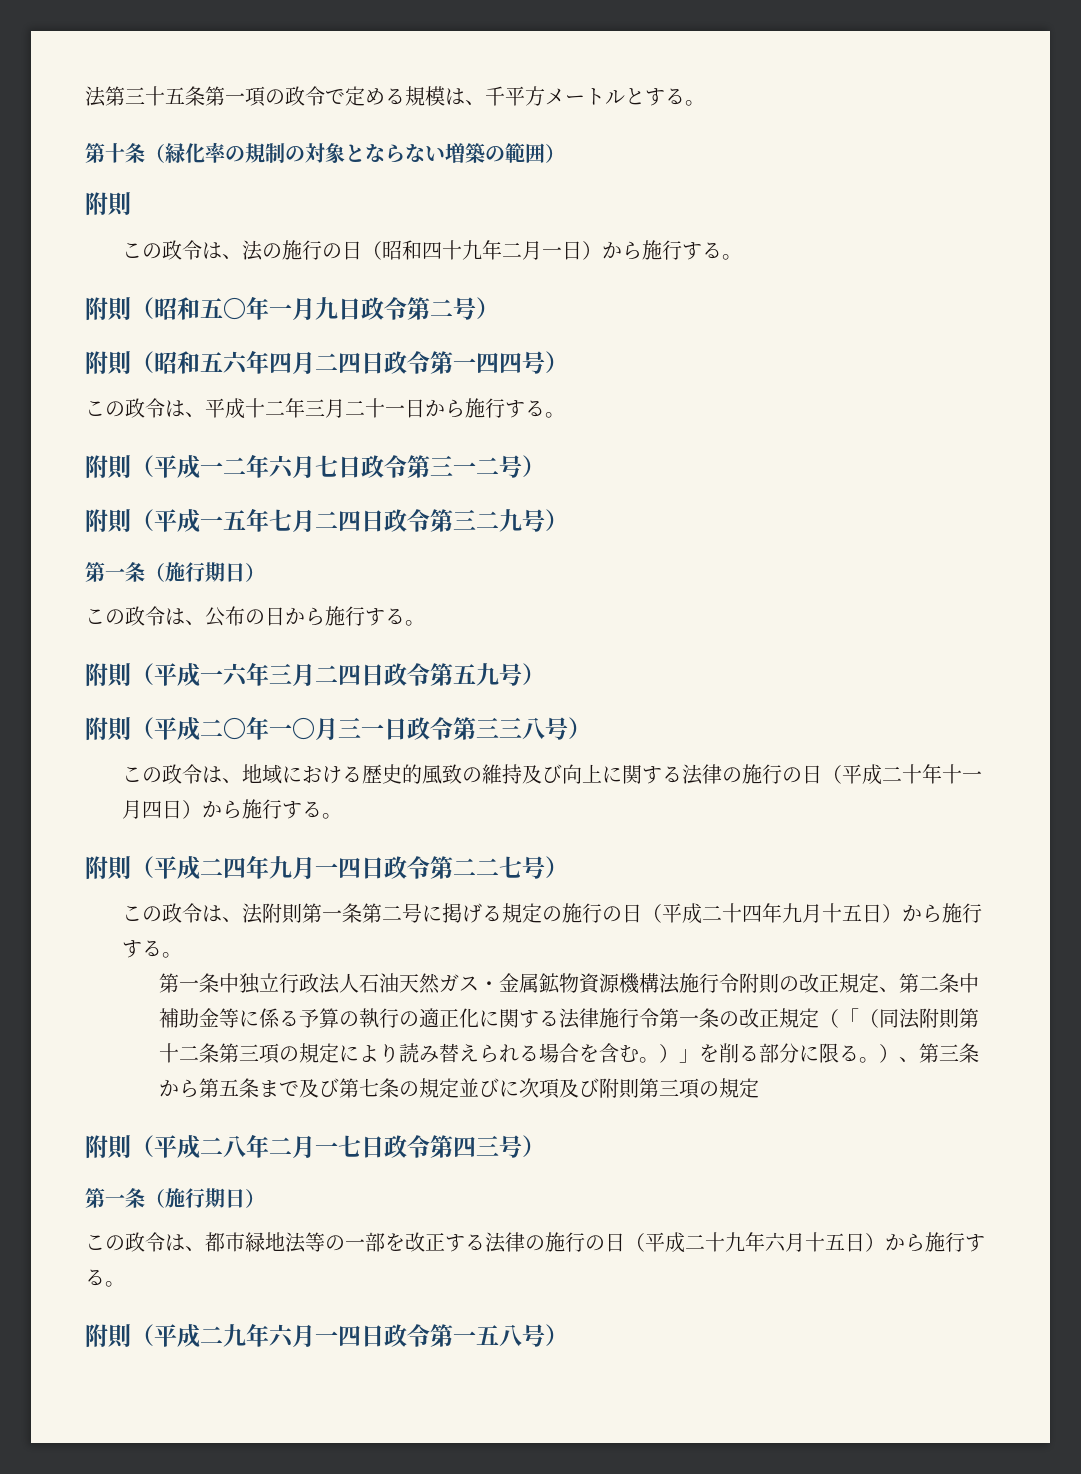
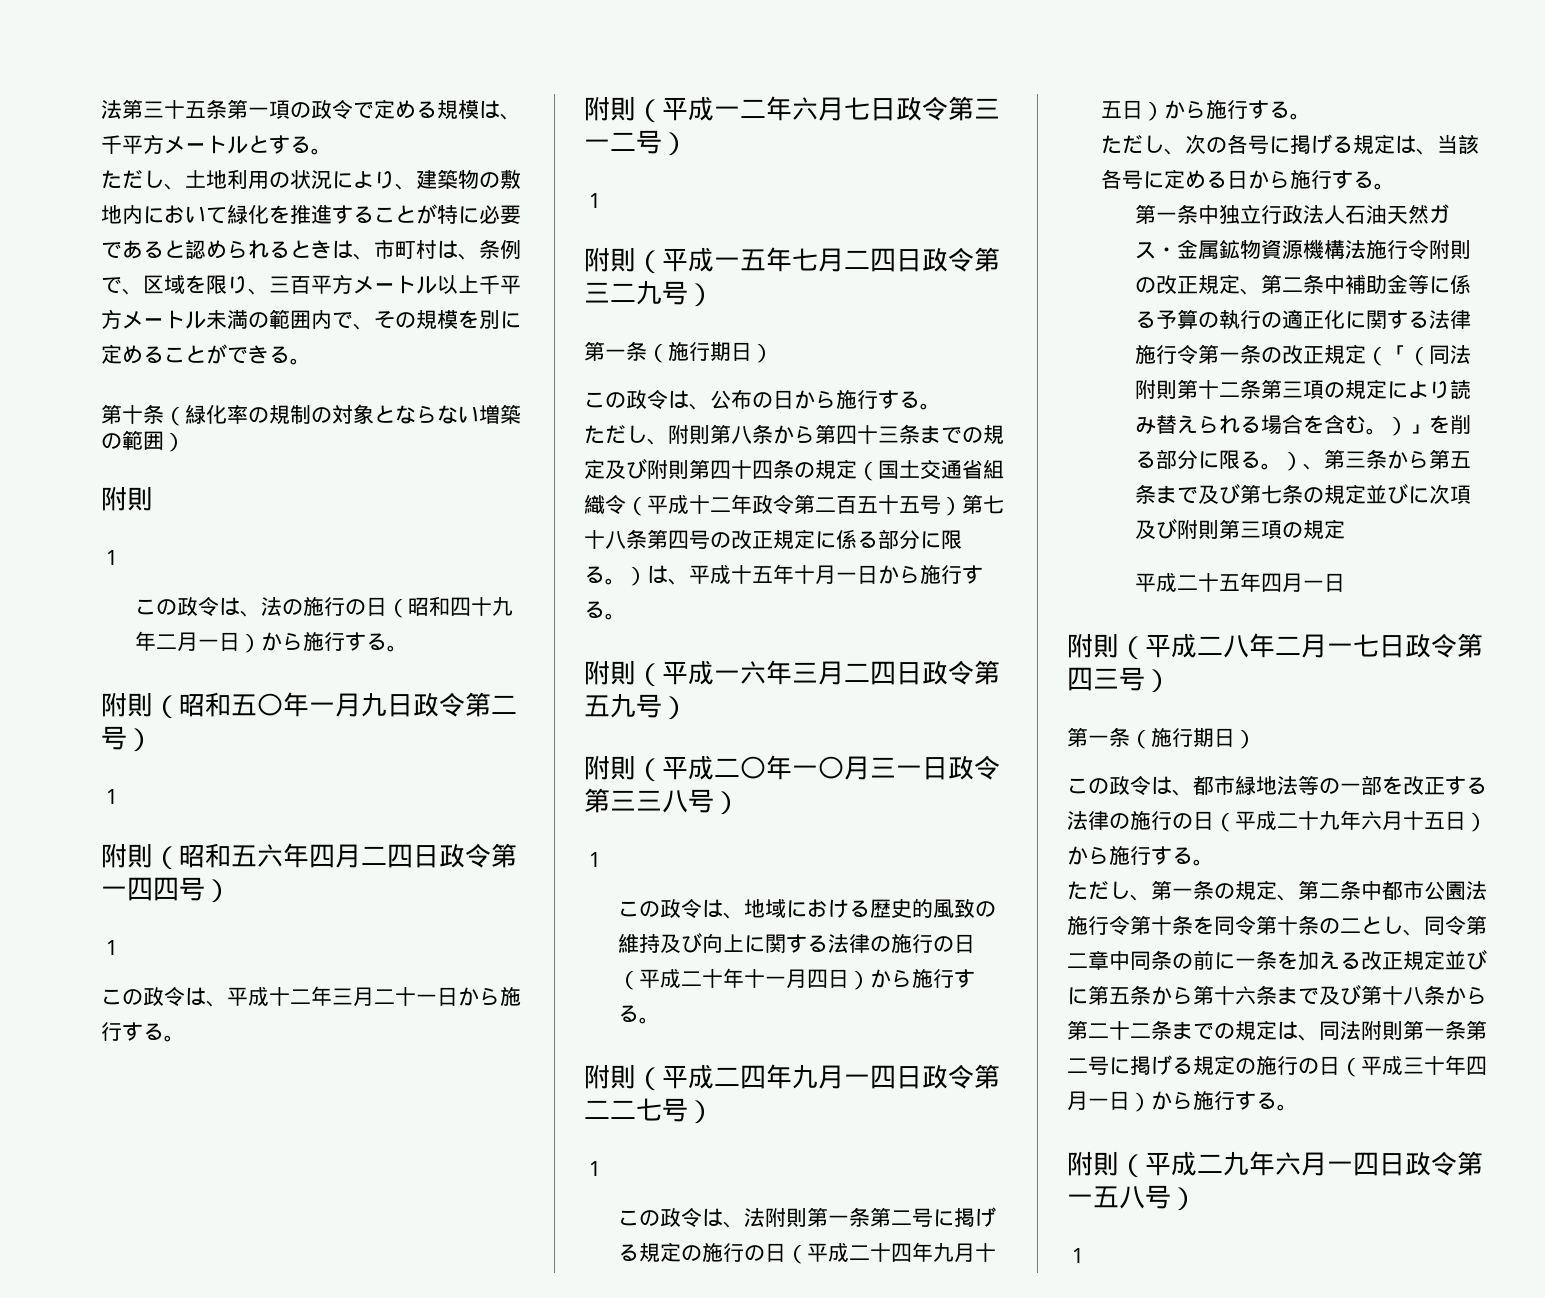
+ ただし、土地利用の状況により、建築物の敷地内において緑化を推進することが特に必要であると認められるときは、市町村は、条例で、区域を限り、三百平方メートル以上千平方メートル未満の範囲内で、その規模を別に定めることができる。
  第十条（緑化率の規制の対象とならない増築の範囲）
  附則
+ １
  附則（昭和五〇年一月九日政令第二号）
+ １
  附則（昭和五六年四月二四日政令第一四四号）
+ １
  附則（平成一二年六月七日政令第三一二号）
+ １
+ ただし、附則第八条から第四十三条までの規定及び附則第四十四条の規定（国土交通省組織令（平成十二年政令第二百五十五号）第七十八条第四号の改正規定に係る部分に限る。）は、平成十五年十月一日から施行する。
  附則（平成二〇年一〇月三一日政令第三三八号）
+ １
  附則（平成二四年九月一四日政令第二二七号）
+ １
+ ただし、次の各号に掲げる規定は、当該各号に定める日から施行する。
+ 平成二十五年四月一日
+ ただし、第一条の規定、第二条中都市公園法施行令第十条を同令第十条の二とし、同令第二章中同条の前に一条を加える改正規定並びに第五条から第十六条まで及び第十八条から第二十二条までの規定は、同法附則第一条第二号に掲げる規定の施行の日（平成三十年四月一日）から施行する。
  附則（平成二九年六月一四日政令第一五八号）
+ １

